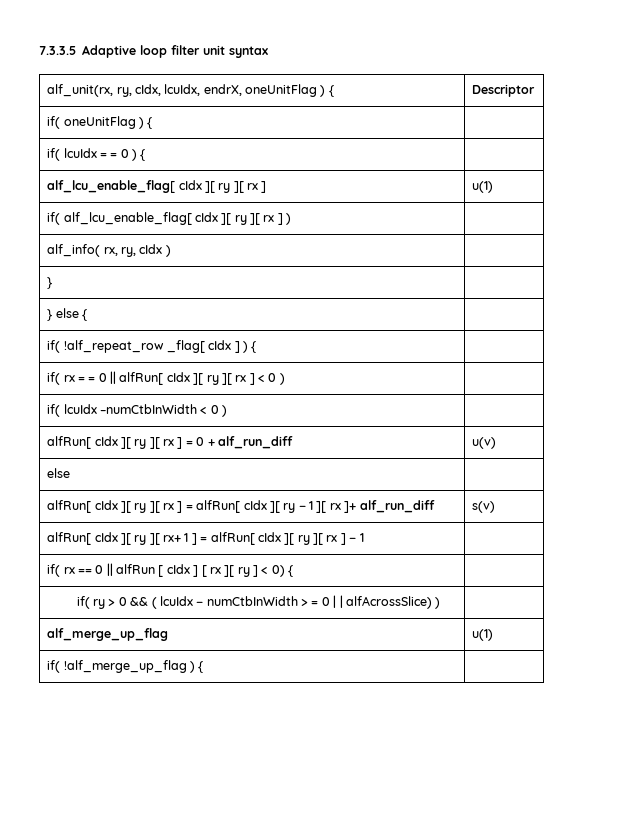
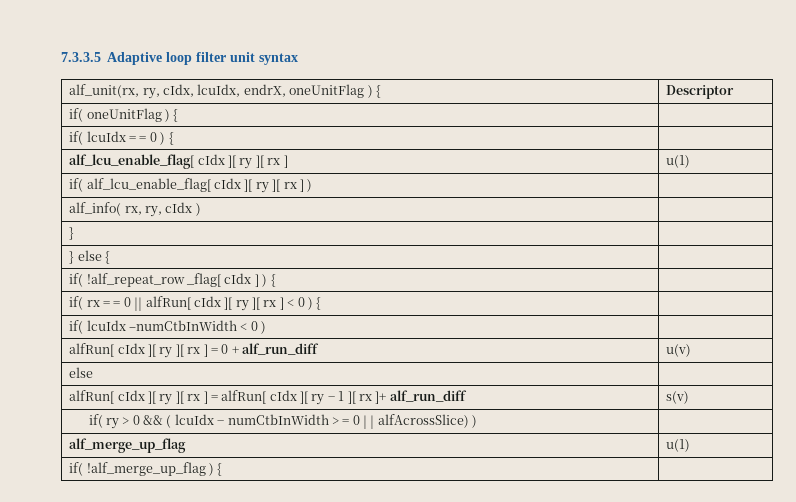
- if( rx = = 0 || alfRun[ cIdx ][ ry ][ rx ] < 0 ) |
+ if( rx = = 0 || alfRun[ cIdx ][ ry ][ rx ] < 0 ) { |
- alfRun[ cIdx ][ ry ][ rx+ 1 ] = alfRun[ cIdx ][ ry ][ rx ] − 1 |
- if( rx == 0 || alfRun [ cIdx ] [ rx ][ ry ] < 0) { |

